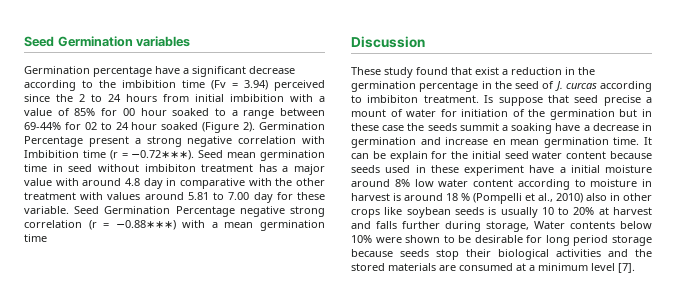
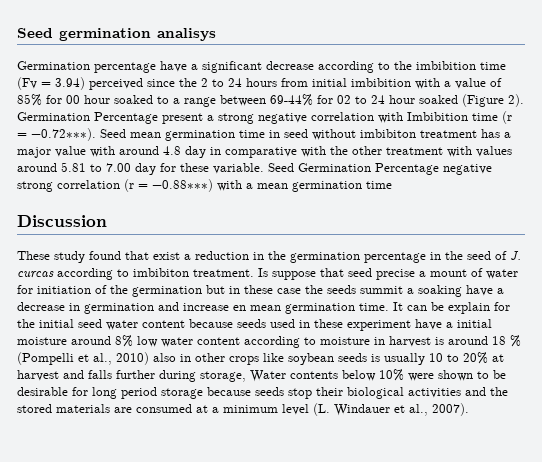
- Seed Germination variables
+ Seed germination analisys
- It can be explain for the initial seed water content because seeds used in these experiment have a initial moisture around 8% low water content according to moisture in harvest is around 18 % (Pompelli et al., 2010) also in other crops like soybean seeds is usually 10 to 20% at harvest and falls further during storage, Water contents below 10% were shown to be desirable for long period storage because seeds stop their biological activities and the stored materials are consumed at a minimum level [7].
+ It can be explain for the initial seed water content because seeds used in these experiment have a initial moisture around 8% low water content according to moisture in harvest is around 18 % (Pompelli et al., 2010) also in other crops like soybean seeds is usually 10 to 20% at harvest and falls further during storage, Water contents below 10% were shown to be desirable for long period storage because seeds stop their biological activities and the stored materials are consumed at a minimum level (L. Windauer et al., 2007).

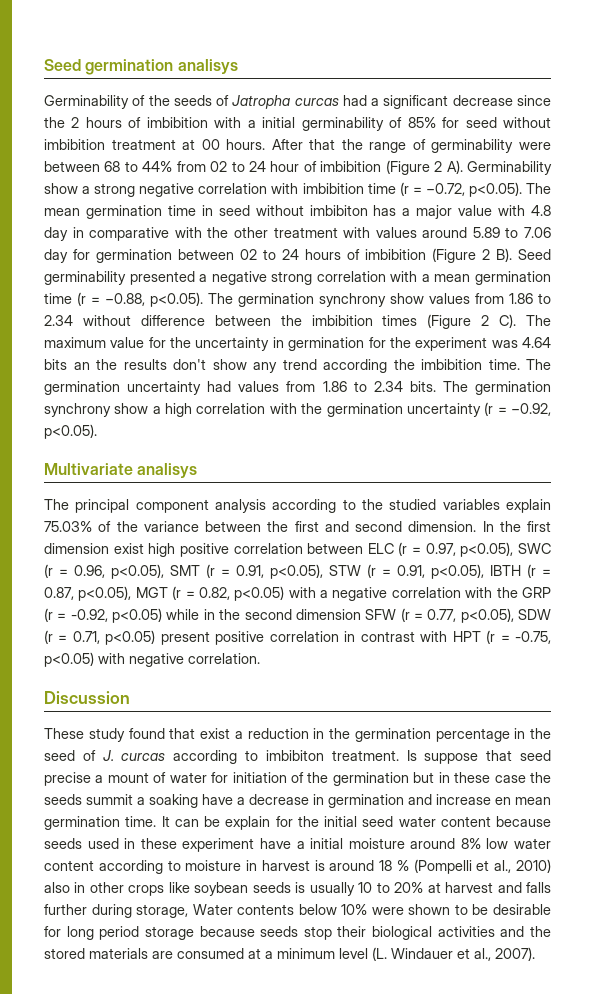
- Germination percentage have a significant decrease according to the imbibition time (Fv = 3.94) perceived since the 2 to 24 hours from initial imbibition with a value of 85% for 00 hour soaked to a range between 69-44% for 02 to 24 hour soaked (Figure 2). Germination Percentage present a strong negative correlation with Imbibition time (r = −0.72∗∗∗). Seed mean germination time in seed without imbibiton treatment has a major value with around 4.8 day in comparative with the other treatment with values around 5.81 to 7.00 day for these variable. Seed Germination Percentage negative strong correlation (r = −0.88∗∗∗) with a mean germination time
+ Germinability of the seeds of Jatropha curcas had a significant decrease since the 2 hours of imbibition with a initial germinability of 85% for seed without imbibition treatment at 00 hours. After that the range of germinability were between 68 to 44% from 02 to 24 hour of imbibition (Figure 2 A). Germinability show a strong negative correlation with imbibition time (r = −0.72, p<0.05). The mean germination time in seed without imbibiton has a major value with 4.8 day in comparative with the other treatment with values around 5.89 to 7.06 day for germination between 02 to 24 hours of imbibition (Figure 2 B). Seed germinability presented a negative strong correlation with a mean germination time (r = −0.88, p<0.05). The germination synchrony show values from 1.86 to 2.34 without difference between the imbibition times (Figure 2 C). The maximum value for the uncertainty in germination for the experiment was 4.64 bits an the results don't show any trend according the imbibition time. The germination uncertainty had values from 1.86 to 2.34 bits. The germination synchrony show a high correlation with the germination uncertainty (r = −0.92, p<0.05).
+ Multivariate analisys
+ The principal component analysis according to the studied variables explain 75.03% of the variance between the first and second dimension. In the first dimension exist high positive correlation between ELC (r = 0.97, p<0.05), SWC (r = 0.96, p<0.05), SMT (r = 0.91, p<0.05), STW (r = 0.91, p<0.05), IBTH (r = 0.87, p<0.05), MGT (r = 0.82, p<0.05) with a negative correlation with the GRP (r = -0.92, p<0.05) while in the second dimension SFW (r = 0.77, p<0.05), SDW (r = 0.71, p<0.05) present positive correlation in contrast with HPT (r = -0.75, p<0.05) with negative correlation.

